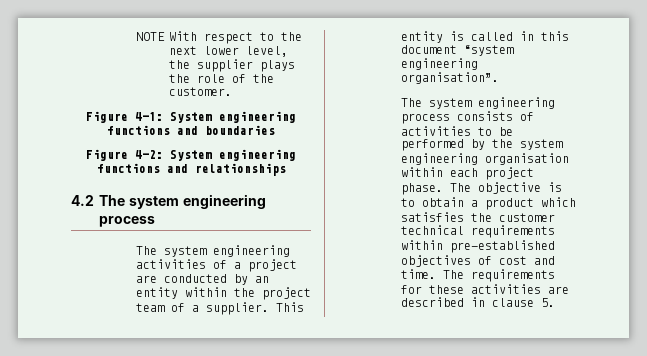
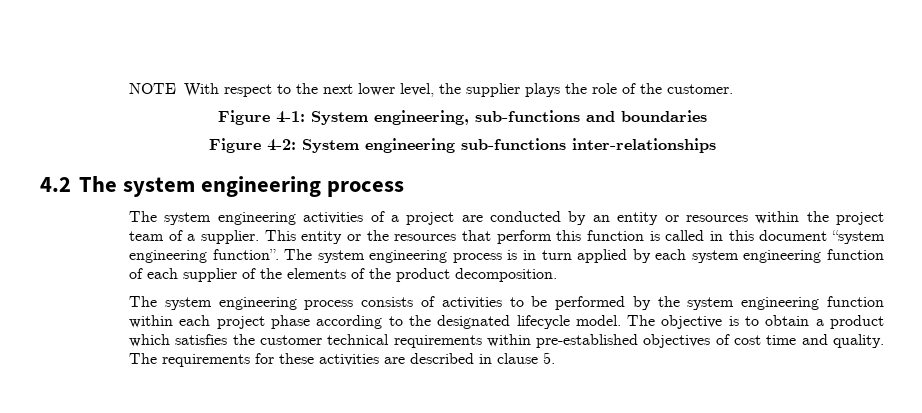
- Figure 4-1: System engineering functions and boundaries
+ Figure 4-1: System engineering, sub-functions and boundaries
- Figure 4-2: System engineering functions and relationships
+ Figure 4-2: System engineering sub-functions inter-relationships
- The system engineering activities of a project are conducted by an entity within the project team of a supplier.
+ The system engineering activities of a project are conducted by an entity or resources within the project team of a supplier.
- This entity is called in this document “system engineering organisation”.
+ This entity or the resources that perform this function is called in this document “system engineering function”. The system engineering process is in turn applied by each system engineering function of each supplier of the elements of the product decomposition.
- The system engineering process consists of activities to be performed by the system engineering organisation within each project phase.
+ The system engineering process consists of activities to be performed by the system engineering function within each project phase according to the designated lifecycle model.
- The objective is to obtain a product which satisfies the customer technical requirements within pre-established objectives of cost and time.
+ The objective is to obtain a product which satisfies the customer technical requirements within pre-established objectives of cost time and quality.

